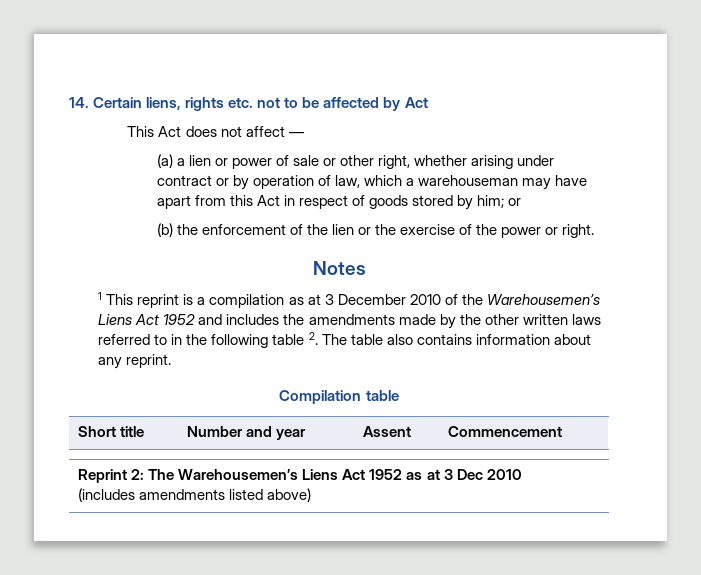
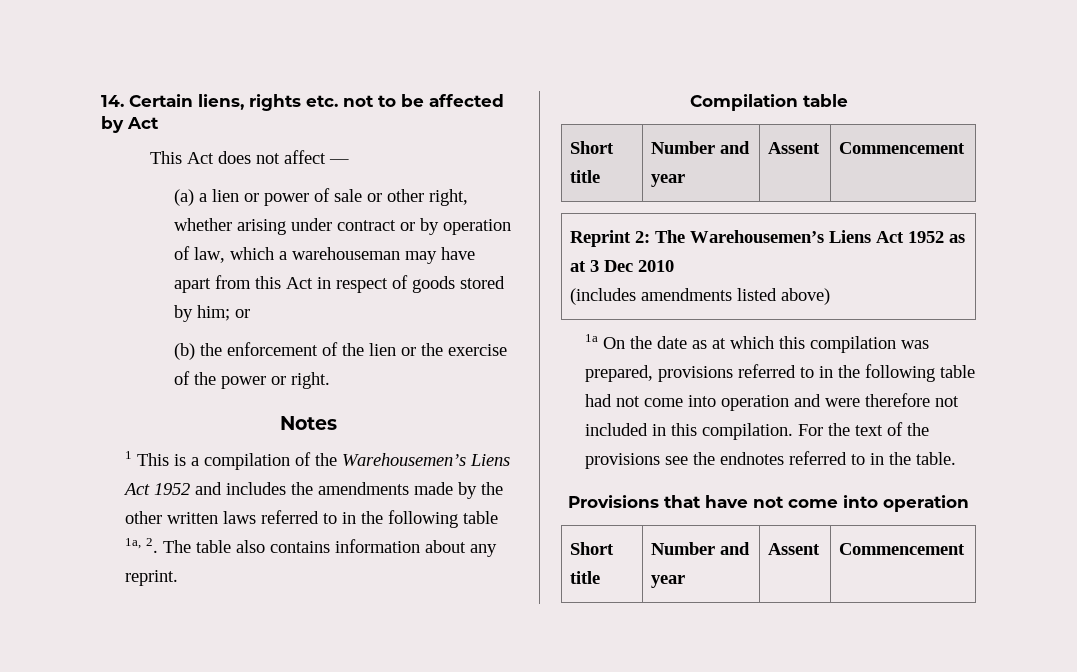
- 1 This reprint is a compilation as at 3 December 2010 of the Warehousemen’s Liens Act 1952 and includes the amendments made by the other written laws referred to in the following table 2. The table also contains information about any reprint.
+ 1 This is a compilation of the Warehousemen’s Liens Act 1952 and includes the amendments made by the other written laws referred to in the following table 1a, 2. The table also contains information about any reprint.
+ 1a On the date as at which this compilation was prepared, provisions referred to in the following table had not come into operation and were therefore not included in this compilation. For the text of the provisions see the endnotes referred to in the table.
+ Provisions that have not come into operation
+ Short title | Number and year | Assent | Commencement

